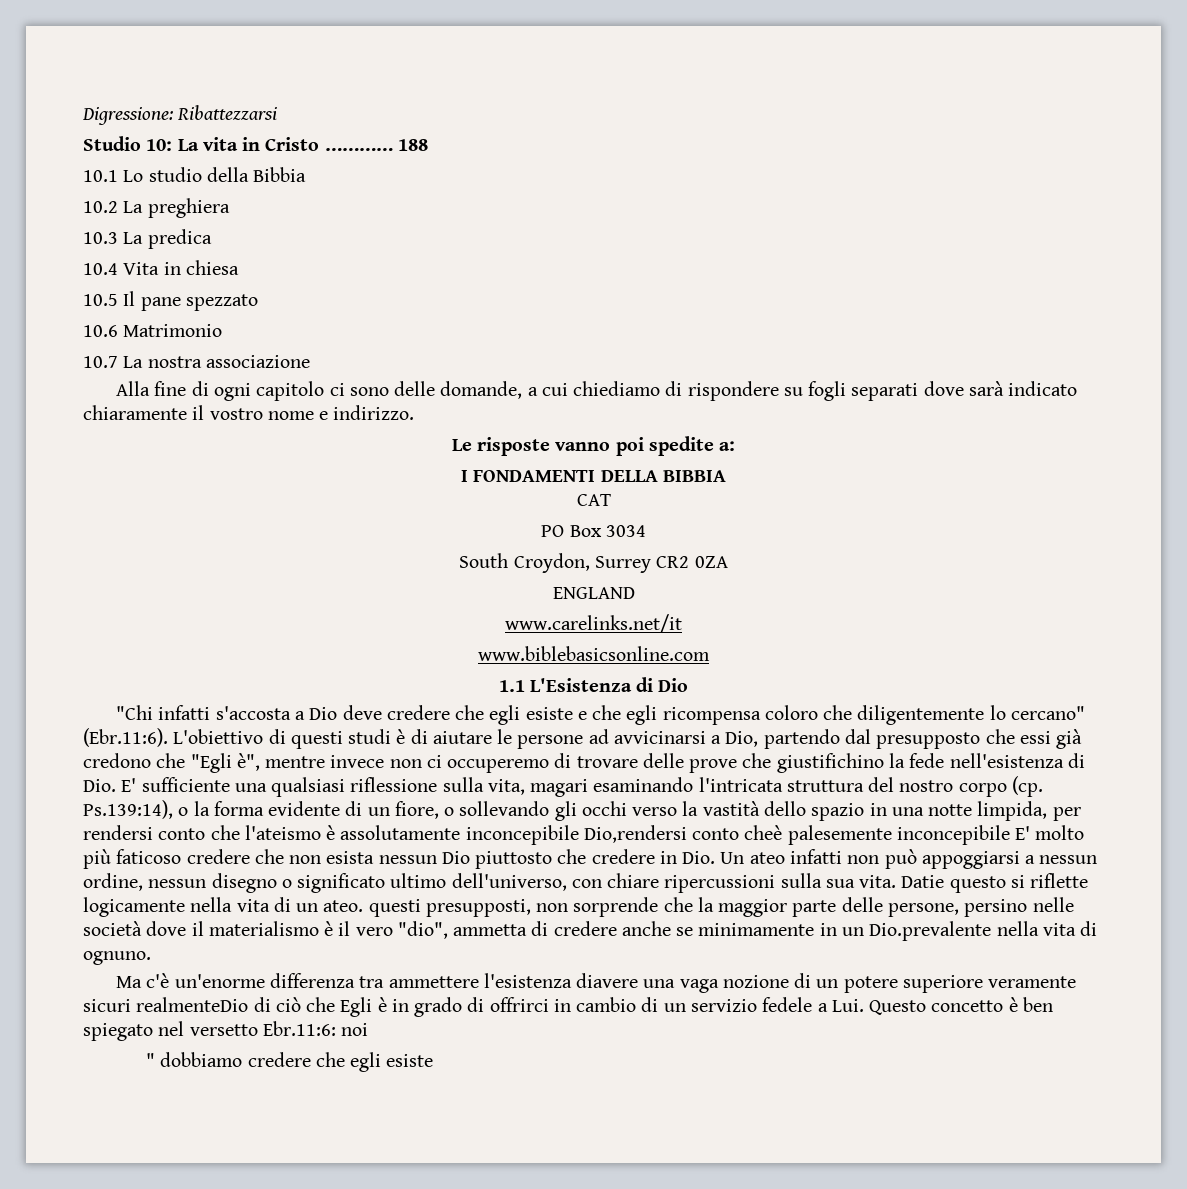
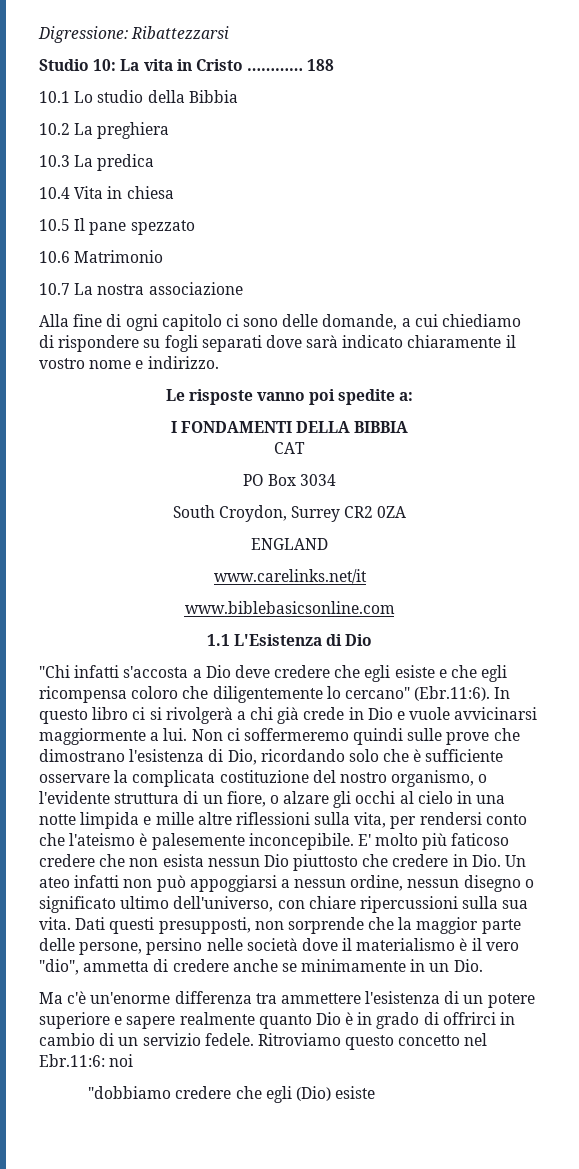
- "Chi infatti s'accosta a Dio deve credere che egli esiste e che egli ricompensa coloro che diligentemente lo cercano" (Ebr.11:6). L'obiettivo di questi studi è di aiutare le persone ad avvicinarsi a Dio, partendo dal presupposto che essi già credono che "Egli è", mentre invece non ci occuperemo di trovare delle prove che giustifichino la fede nell'esistenza di Dio. E' sufficiente una qualsiasi riflessione sulla vita, magari esaminando l'intricata struttura del nostro corpo (cp. Ps.139:14), o la forma evidente di un fiore, o sollevando gli occhi verso la vastità dello spazio in una notte limpida, per rendersi conto che l'ateismo è assolutamente inconcepibile Dio,rendersi conto cheè palesemente inconcepibile E' molto più faticoso credere che non esista nessun Dio piuttosto che credere in Dio. Un ateo infatti non può appoggiarsi a nessun ordine, nessun disegno o significato ultimo dell'universo, con chiare ripercussioni sulla sua vita.
+ "Chi infatti s'accosta a Dio deve credere che egli esiste e che egli ricompensa coloro che diligentemente lo cercano" (Ebr.11:6). In questo libro ci si rivolgerà a chi già crede in Dio e vuole avvicinarsi maggiormente a lui. Non ci soffermeremo quindi sulle prove che dimostrano l'esistenza di Dio, ricordando solo che è sufficiente osservare la complicata costituzione del nostro organismo, o l'evidente struttura di un fiore, o alzare gli occhi al cielo in una notte limpida e mille altre riflessioni sulla vita, per rendersi conto che l'ateismo è palesemente inconcepibile. E' molto più faticoso credere che non esista nessun Dio piuttosto che credere in Dio. Un ateo infatti non può appoggiarsi a nessun ordine, nessun disegno o significato ultimo dell'universo, con chiare ripercussioni sulla sua vita.
- Datie questo si riflette logicamente nella vita di un ateo. questi presupposti, non sorprende che la maggior parte delle persone, persino nelle società dove il materialismo è il vero "dio", ammetta di credere anche se minimamente in un Dio.prevalente nella vita di ognuno.
+ Dati questi presupposti, non sorprende che la maggior parte delle persone, persino nelle società dove il materialismo è il vero "dio", ammetta di credere anche se minimamente in un Dio.
- Ma c'è un'enorme differenza tra ammettere l'esistenza diavere una vaga nozione di un potere superiore veramente sicuri realmenteDio di ciò che Egli è in grado di offrirci in cambio di un servizio fedele a Lui. Questo concetto è ben spiegato nel versetto Ebr.11:6: noi
+ Ma c'è un'enorme differenza tra ammettere l'esistenza di un potere superiore e sapere realmente quanto Dio è in grado di offrirci in cambio di un servizio fedele. Ritroviamo questo concetto nel Ebr.11:6: noi
- " dobbiamo credere che egli esiste
+ "dobbiamo credere che egli (Dio) esiste

